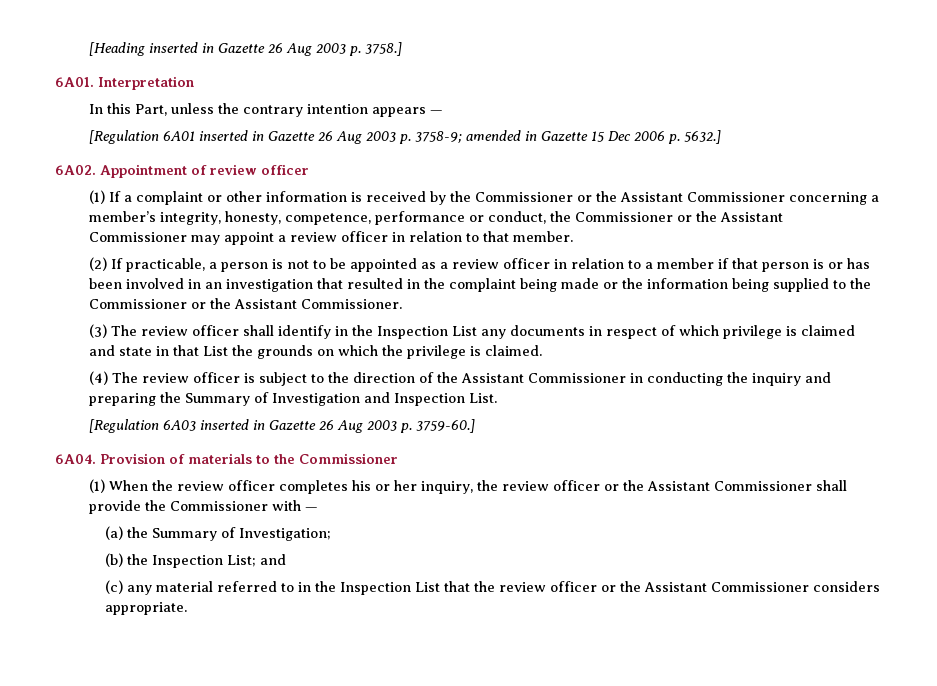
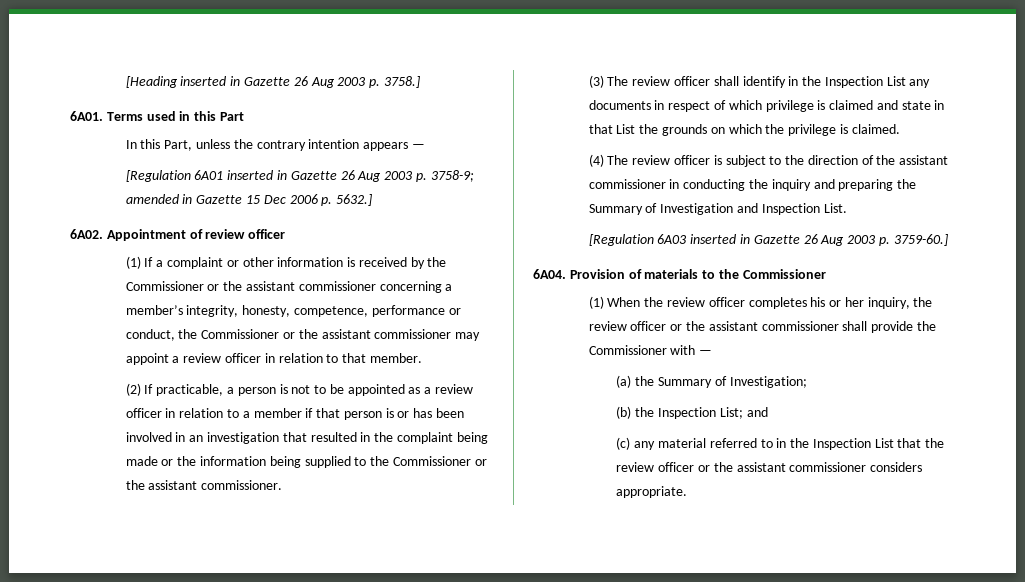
- Interpretation
+ Terms used in this Part
- (1) If a complaint or other information is received by the Commissioner or the Assistant Commissioner concerning a member’s integrity, honesty, competence, performance or conduct, the Commissioner or the Assistant Commissioner may appoint a review officer in relation to that member.
+ (1) If a complaint or other information is received by the Commissioner or the assistant commissioner concerning a member’s integrity, honesty, competence, performance or conduct, the Commissioner or the assistant commissioner may appoint a review officer in relation to that member.
- (2) If practicable, a person is not to be appointed as a review officer in relation to a member if that person is or has been involved in an investigation that resulted in the complaint being made or the information being supplied to the Commissioner or the Assistant Commissioner.
+ (2) If practicable, a person is not to be appointed as a review officer in relation to a member if that person is or has been involved in an investigation that resulted in the complaint being made or the information being supplied to the Commissioner or the assistant commissioner.
- (4) The review officer is subject to the direction of the Assistant Commissioner in conducting the inquiry and preparing the Summary of Investigation and Inspection List.
+ (4) The review officer is subject to the direction of the assistant commissioner in conducting the inquiry and preparing the Summary of Investigation and Inspection List.
- (1) When the review officer completes his or her inquiry, the review officer or the Assistant Commissioner shall provide the Commissioner with —
+ (1) When the review officer completes his or her inquiry, the review officer or the assistant commissioner shall provide the Commissioner with —
- (c) any material referred to in the Inspection List that the review officer or the Assistant Commissioner considers appropriate.
+ (c) any material referred to in the Inspection List that the review officer or the assistant commissioner considers appropriate.

